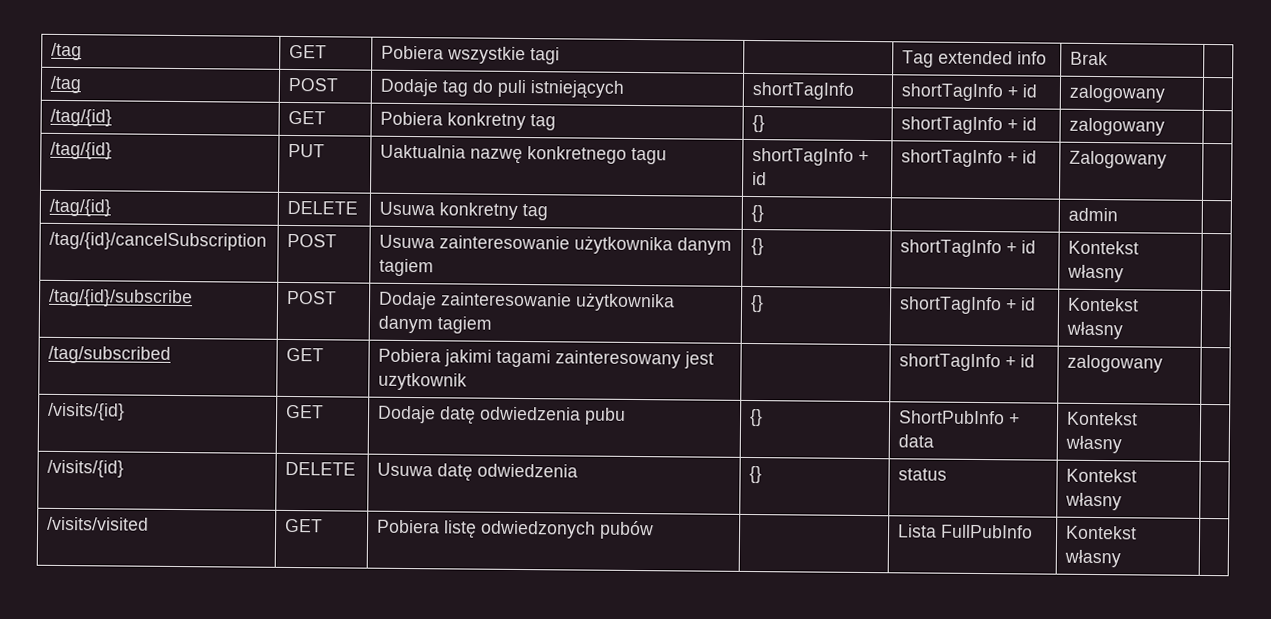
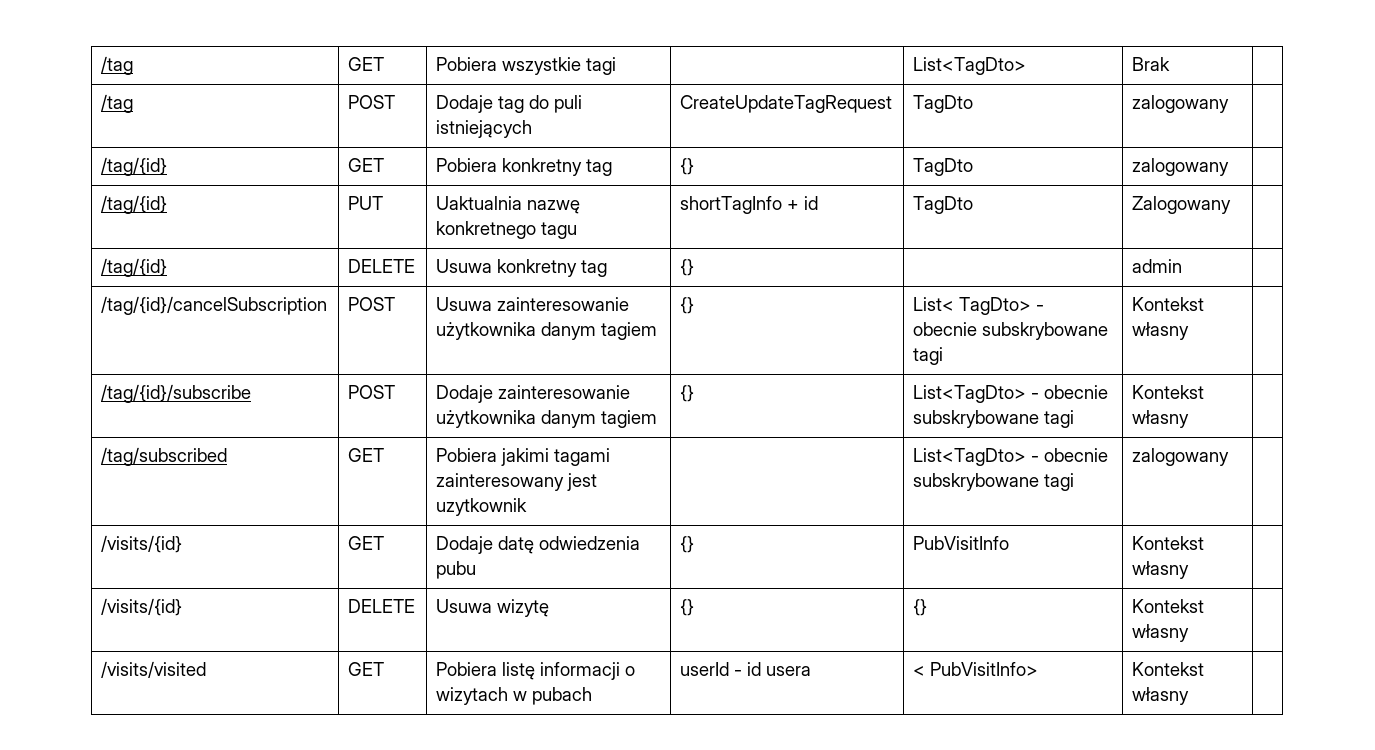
- /tag | GET | Pobiera wszystkie tagi | | Tag extended info | Brak |
+ /tag | GET | Pobiera wszystkie tagi | | List<TagDto> | Brak |
- /tag | POST | Dodaje tag do puli istniejących | shortTagInfo | shortTagInfo + id | zalogowany |
+ /tag | POST | Dodaje tag do puli istniejących | CreateUpdateTagRequest | TagDto | zalogowany |
- /tag/{id} | GET | Pobiera konkretny tag | {} | shortTagInfo + id | zalogowany |
+ /tag/{id} | GET | Pobiera konkretny tag | {} | TagDto | zalogowany |
- /tag/{id} | PUT | Uaktualnia nazwę konkretnego tagu | shortTagInfo + id | shortTagInfo + id | Zalogowany |
+ /tag/{id} | PUT | Uaktualnia nazwę konkretnego tagu | shortTagInfo + id | TagDto | Zalogowany |
- /tag/{id}/cancelSubscription | POST | Usuwa zainteresowanie użytkownika danym tagiem | {} | shortTagInfo + id | Kontekst własny |
+ /tag/{id}/cancelSubscription | POST | Usuwa zainteresowanie użytkownika danym tagiem | {} | List< TagDto> - obecnie subskrybowane tagi | Kontekst własny |
- /tag/{id}/subscribe | POST | Dodaje zainteresowanie użytkownika danym tagiem | {} | shortTagInfo + id | Kontekst własny |
+ /tag/{id}/subscribe | POST | Dodaje zainteresowanie użytkownika danym tagiem | {} | List<TagDto> - obecnie subskrybowane tagi | Kontekst własny |
- /tag/subscribed | GET | Pobiera jakimi tagami zainteresowany jest uzytkownik | | shortTagInfo + id | zalogowany |
+ /tag/subscribed | GET | Pobiera jakimi tagami zainteresowany jest uzytkownik | | List<TagDto> - obecnie subskrybowane tagi | zalogowany |
- /visits/{id} | GET | Dodaje datę odwiedzenia pubu | {} | ShortPubInfo + data | Kontekst własny |
+ /visits/{id} | GET | Dodaje datę odwiedzenia pubu | {} | PubVisitInfo | Kontekst własny |
- /visits/{id} | DELETE | Usuwa datę odwiedzenia | {} | status | Kontekst własny |
+ /visits/{id} | DELETE | Usuwa wizytę | {} | {} | Kontekst własny |
- /visits/visited | GET | Pobiera listę odwiedzonych pubów | | Lista FullPubInfo | Kontekst własny |
+ /visits/visited | GET | Pobiera listę informacji o wizytach w pubach | userId - id usera | < PubVisitInfo> | Kontekst własny |

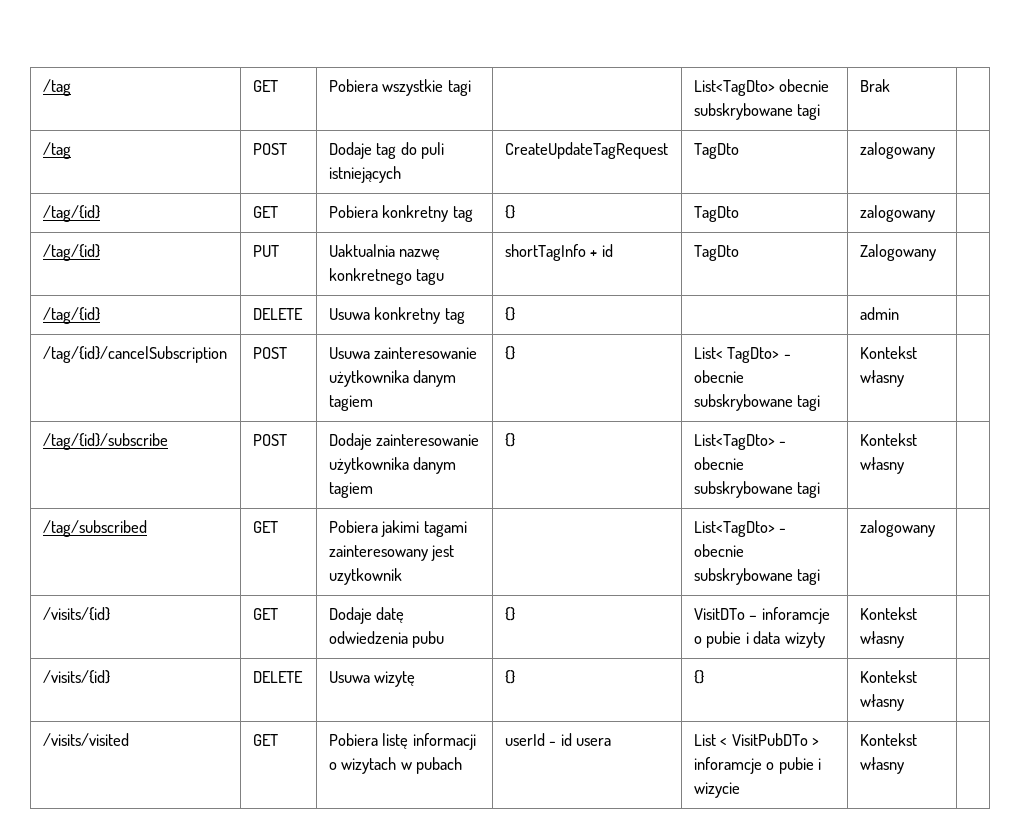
- /tag | GET | Pobiera wszystkie tagi | | List<TagDto> | Brak |
+ /tag | GET | Pobiera wszystkie tagi | | List<TagDto> obecnie subskrybowane tagi | Brak |
- /visits/{id} | GET | Dodaje datę odwiedzenia pubu | {} | PubVisitInfo | Kontekst własny |
+ /visits/{id} | GET | Dodaje datę odwiedzenia pubu | {} | VisitDTo – inforamcje o pubie i data wizyty | Kontekst własny |
- /visits/visited | GET | Pobiera listę informacji o wizytach w pubach | userId - id usera | < PubVisitInfo> | Kontekst własny |
+ /visits/visited | GET | Pobiera listę informacji o wizytach w pubach | userId - id usera | List < VisitPubDTo > inforamcje o pubie i wizycie | Kontekst własny |

